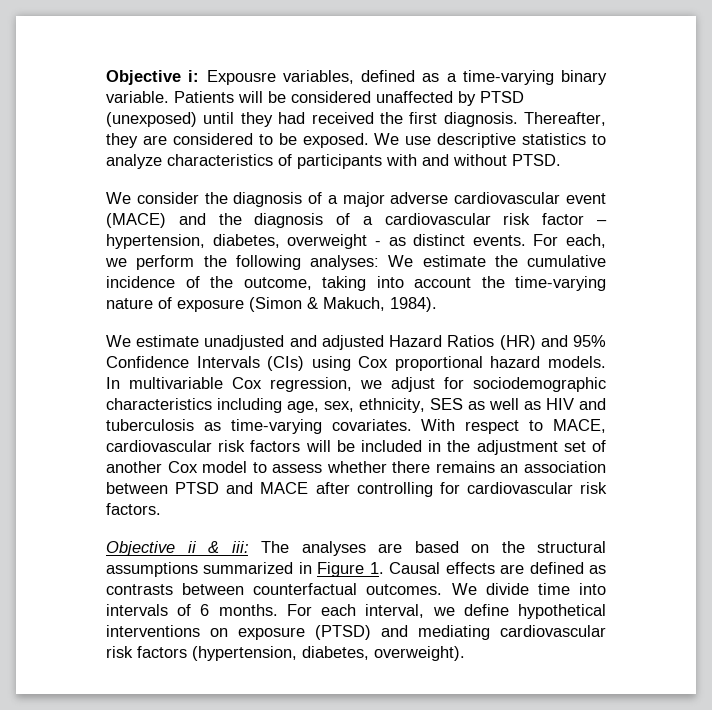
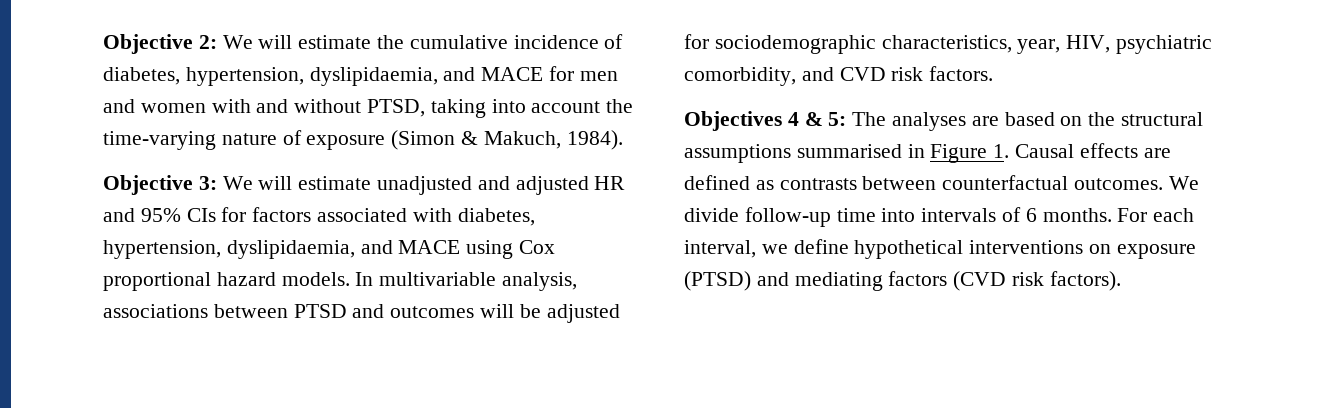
- Objective i: Expousre variables, defined as a time-varying binary variable. Patients will be considered unaffected by PTSD (unexposed) until they had received the first diagnosis. Thereafter, they are considered to be exposed. We use descriptive statistics to analyze characteristics of participants with and without PTSD.
- We consider the diagnosis of a major adverse cardiovascular event (MACE) and the diagnosis of a cardiovascular risk factor – hypertension, diabetes, overweight - as distinct events. For each, we perform the following analyses: We estimate the cumulative incidence of the outcome, taking into account the time-varying nature of exposure (Simon & Makuch, 1984).
+ Objective 2: We will estimate the cumulative incidence of diabetes, hypertension, dyslipidaemia, and MACE for men and women with and without PTSD, taking into account the time-varying nature of exposure (Simon & Makuch, 1984).
- We estimate unadjusted and adjusted Hazard Ratios (HR) and 95% Confidence Intervals (CIs) using Cox proportional hazard models.
+ Objective 3: We will estimate unadjusted and adjusted HR and 95% CIs for factors associated with diabetes, hypertension, dyslipidaemia, and MACE using Cox proportional hazard models.
- In multivariable Cox regression, we adjust for sociodemographic characteristics including age, sex, ethnicity, SES as well as HIV and tuberculosis as time-varying covariates. With respect to MACE, cardiovascular risk factors will be included in the adjustment set of another Cox model to assess whether there remains an association between PTSD and MACE after controlling for cardiovascular risk factors.
- Objective ii & iii: The analyses are based on the structural assumptions summarized in Figure 1. Causal effects are defined as contrasts between counterfactual outcomes.
+ In multivariable analysis, associations between PTSD and outcomes will be adjusted for sociodemographic characteristics, year, HIV, psychiatric comorbidity, and CVD risk factors.
+ Objectives 4 & 5: The analyses are based on the structural assumptions summarised in Figure 1. Causal effects are defined as contrasts between counterfactual outcomes.
- We divide time into intervals of 6 months.
+ We divide follow-up time into intervals of 6 months.
- For each interval, we define hypothetical interventions on exposure (PTSD) and mediating cardiovascular risk factors (hypertension, diabetes, overweight).
+ For each interval, we define hypothetical interventions on exposure (PTSD) and mediating factors (CVD risk factors).

